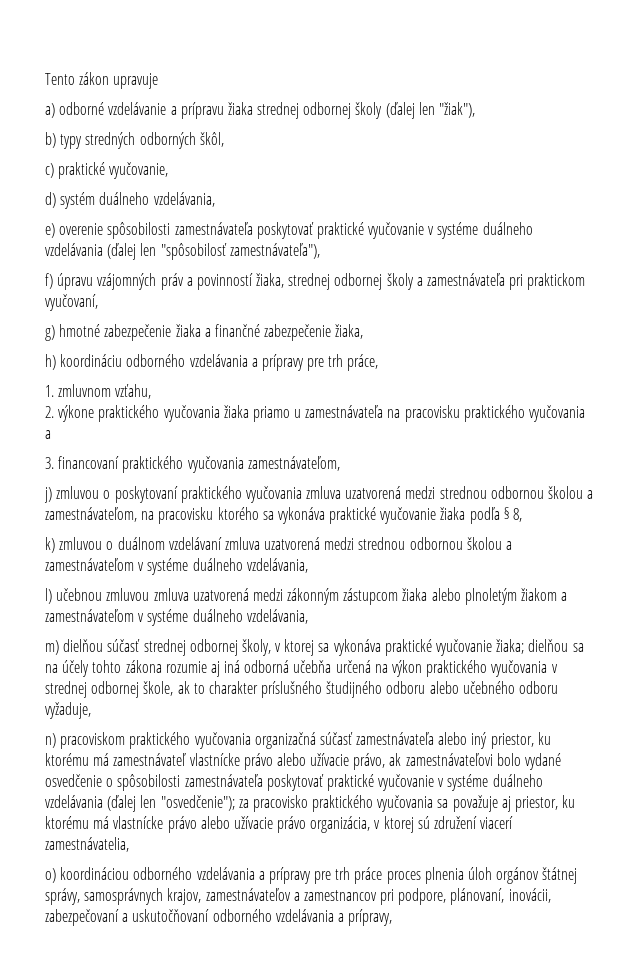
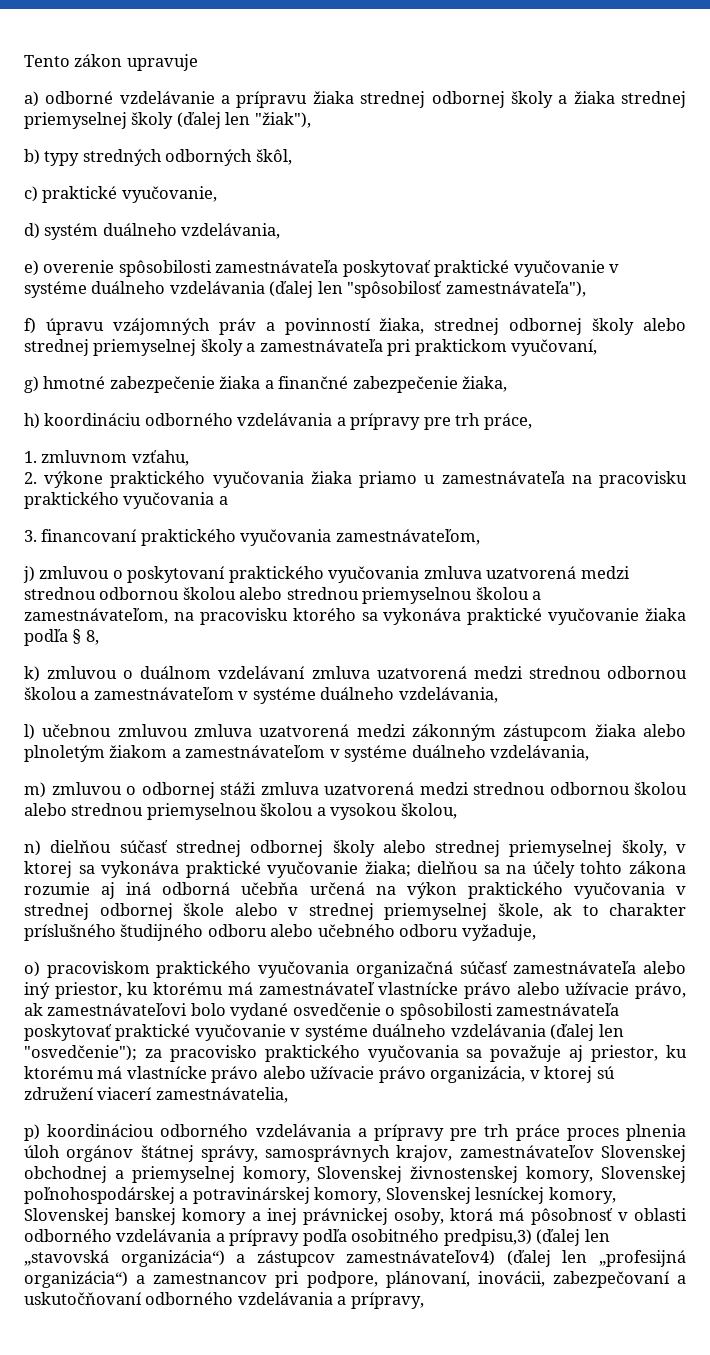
- a) odborné vzdelávanie a prípravu žiaka strednej odbornej školy (ďalej len "žiak"),
+ a) odborné vzdelávanie a prípravu žiaka strednej odbornej školy a žiaka strednej priemyselnej školy (ďalej len "žiak"),
- f) úpravu vzájomných práv a povinností žiaka, strednej odbornej školy a zamestnávateľa pri praktickom vyučovaní,
+ f) úpravu vzájomných práv a povinností žiaka, strednej odbornej školy alebo strednej priemyselnej školy a zamestnávateľa pri praktickom vyučovaní,
- j) zmluvou o poskytovaní praktického vyučovania zmluva uzatvorená medzi strednou odbornou školou a zamestnávateľom, na pracovisku ktorého sa vykonáva praktické vyučovanie žiaka podľa § 8,
+ j) zmluvou o poskytovaní praktického vyučovania zmluva uzatvorená medzi strednou odbornou školou alebo strednou priemyselnou školou a zamestnávateľom, na pracovisku ktorého sa vykonáva praktické vyučovanie žiaka podľa § 8,
- m) dielňou súčasť strednej odbornej školy, v ktorej sa vykonáva praktické vyučovanie žiaka; dielňou sa na účely tohto zákona rozumie aj iná odborná učebňa určená na výkon praktického vyučovania v strednej odbornej škole, ak to charakter príslušného študijného odboru alebo učebného odboru vyžaduje,
+ m) zmluvou o odbornej stáži zmluva uzatvorená medzi strednou odbornou školou alebo strednou priemyselnou školou a vysokou školou,
+ n) dielňou súčasť strednej odbornej školy alebo strednej priemyselnej školy, v ktorej sa vykonáva praktické vyučovanie žiaka; dielňou sa na účely tohto zákona rozumie aj iná odborná učebňa určená na výkon praktického vyučovania v strednej odbornej škole alebo v strednej priemyselnej škole, ak to charakter príslušného študijného odboru alebo učebného odboru vyžaduje,
- n) pracoviskom praktického vyučovania organizačná súčasť zamestnávateľa alebo iný priestor, ku ktorému má zamestnávateľ vlastnícke právo alebo užívacie právo, ak zamestnávateľovi bolo vydané osvedčenie o spôsobilosti zamestnávateľa poskytovať praktické vyučovanie v systéme duálneho vzdelávania (ďalej len "osvedčenie"); za pracovisko praktického vyučovania sa považuje aj priestor, ku ktorému má vlastnícke právo alebo užívacie právo organizácia, v ktorej sú združení viacerí zamestnávatelia,
+ o) pracoviskom praktického vyučovania organizačná súčasť zamestnávateľa alebo iný priestor, ku ktorému má zamestnávateľ vlastnícke právo alebo užívacie právo, ak zamestnávateľovi bolo vydané osvedčenie o spôsobilosti zamestnávateľa poskytovať praktické vyučovanie v systéme duálneho vzdelávania (ďalej len "osvedčenie"); za pracovisko praktického vyučovania sa považuje aj priestor, ku ktorému má vlastnícke právo alebo užívacie právo organizácia, v ktorej sú združení viacerí zamestnávatelia,
- o) koordináciou odborného vzdelávania a prípravy pre trh práce proces plnenia úloh orgánov štátnej správy, samosprávnych krajov, zamestnávateľov a zamestnancov pri podpore, plánovaní, inovácii, zabezpečovaní a uskutočňovaní odborného vzdelávania a prípravy,
+ p) koordináciou odborného vzdelávania a prípravy pre trh práce proces plnenia úloh orgánov štátnej správy, samosprávnych krajov, zamestnávateľov Slovenskej obchodnej a priemyselnej komory, Slovenskej živnostenskej komory, Slovenskej poľnohospodárskej a potravinárskej komory, Slovenskej lesníckej komory, Slovenskej banskej komory a inej právnickej osoby, ktorá má pôsobnosť v oblasti odborného vzdelávania a prípravy podľa osobitného predpisu,3) (ďalej len „stavovská organizácia“) a zástupcov zamestnávateľov4) (ďalej len „profesijná organizácia“) a zamestnancov pri podpore, plánovaní, inovácii, zabezpečovaní a uskutočňovaní odborného vzdelávania a prípravy,

